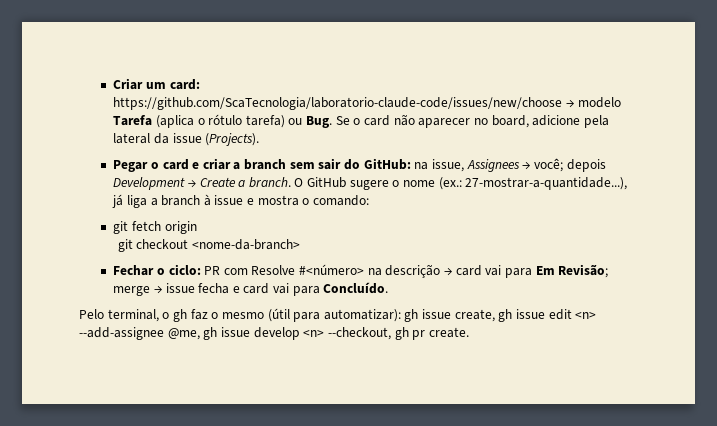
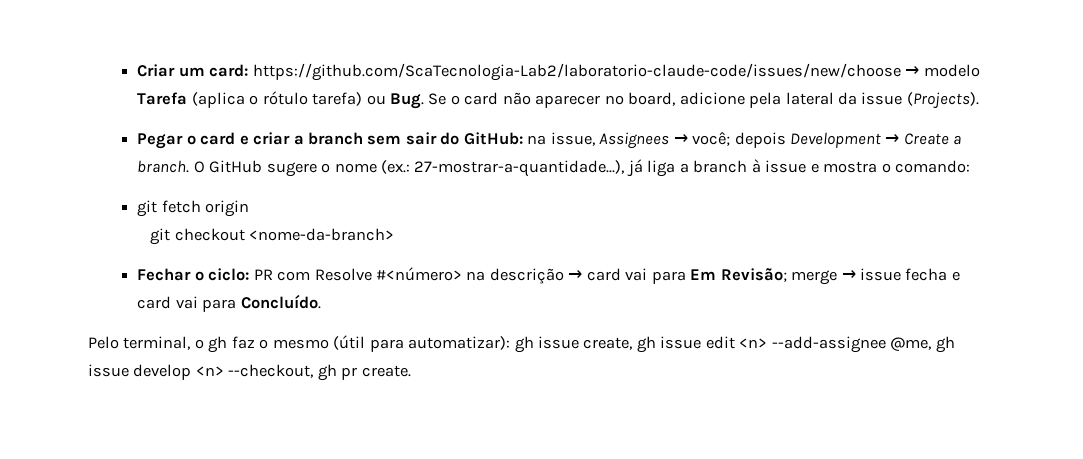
- Criar um card: https://github.com/ScaTecnologia/laboratorio-claude-code/issues/new/choose → modelo Tarefa (aplica o rótulo tarefa) ou Bug. Se o card não aparecer no board, adicione pela lateral da issue (Projects).
+ Criar um card: https://github.com/ScaTecnologia-Lab2/laboratorio-claude-code/issues/new/choose → modelo Tarefa (aplica o rótulo tarefa) ou Bug. Se o card não aparecer no board, adicione pela lateral da issue (Projects).

